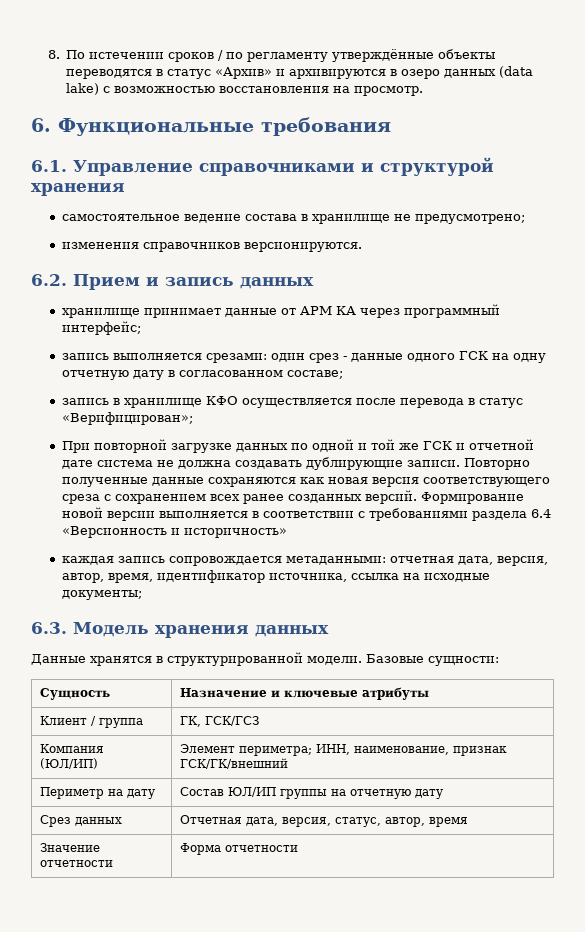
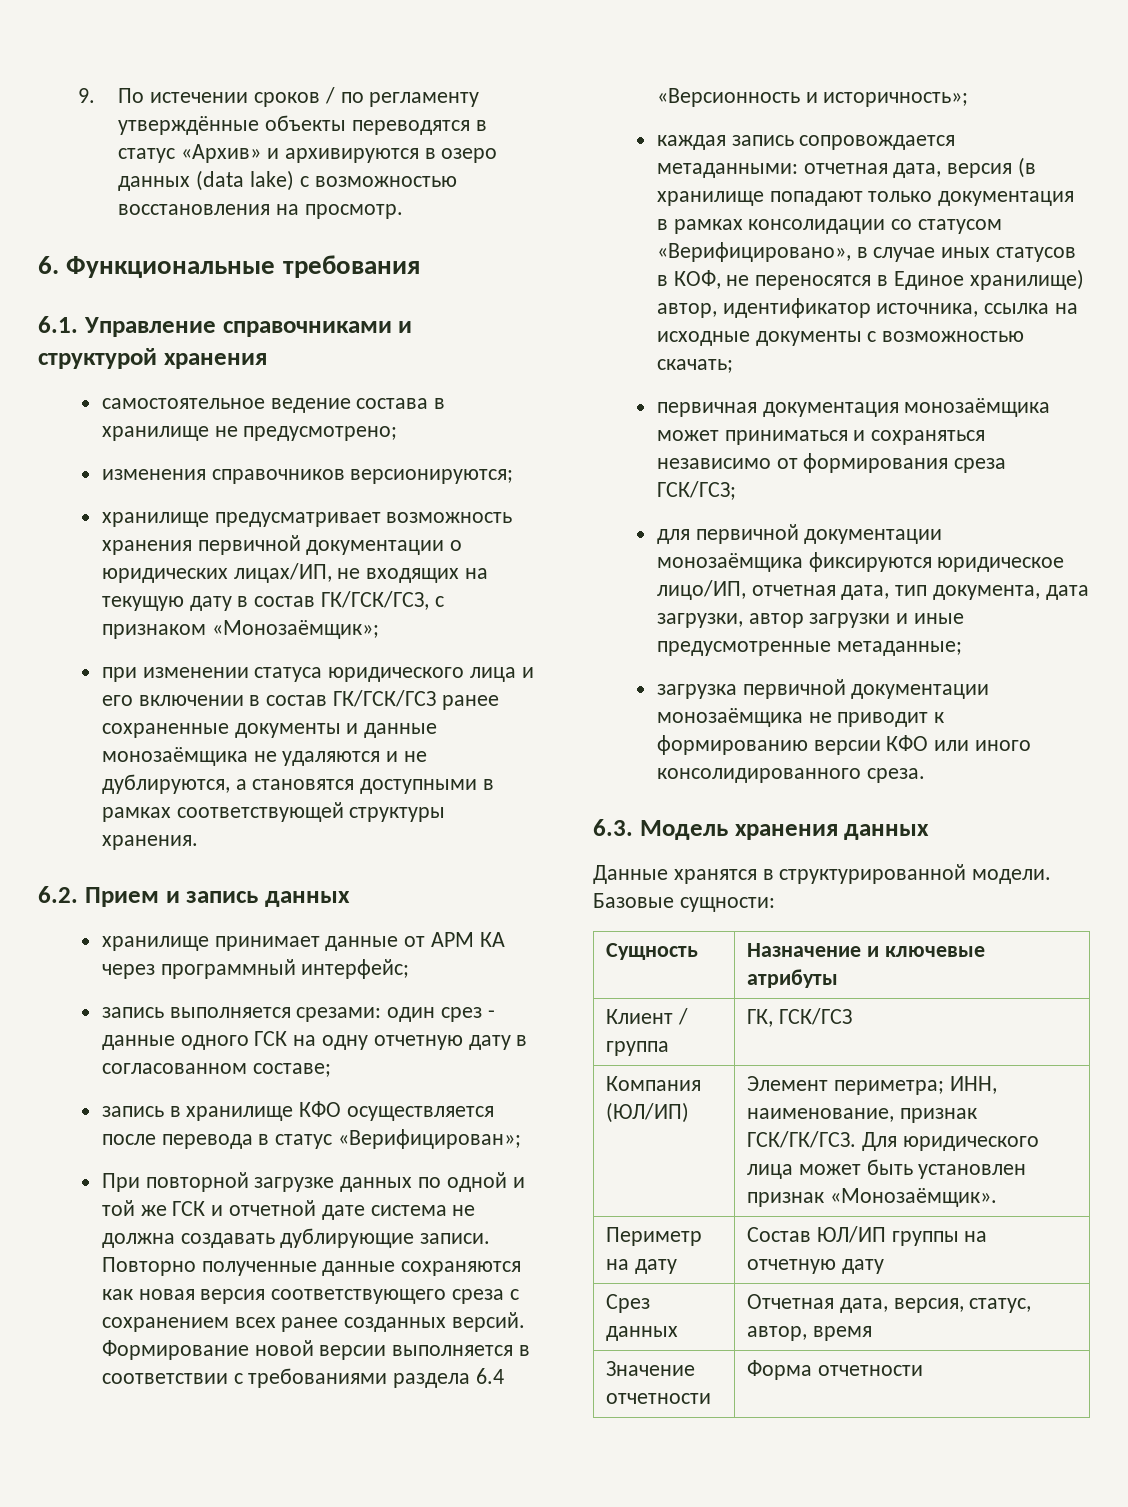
- 8. По истечении сроков / по регламенту утверждённые объекты переводятся в статус «Архив» и архивируются в озеро данных (data lake) с возможностью восстановления на просмотр.
+ 9. По истечении сроков / по регламенту утверждённые объекты переводятся в статус «Архив» и архивируются в озеро данных (data lake) с возможностью восстановления на просмотр.
- изменения справочников версионируются.
+ изменения справочников версионируются;
+ хранилище предусматривает возможность хранения первичной документации о юридических лицах/ИП, не входящих на текущую дату в состав ГК/ГСК/ГСЗ, с признаком «Монозаёмщик»;
+ при изменении статуса юридического лица и его включении в состав ГК/ГСК/ГСЗ ранее сохраненные документы и данные монозаёмщика не удаляются и не дублируются, а становятся доступными в рамках соответствующей структуры хранения.
- Формирование новой версии выполняется в соответствии с требованиями раздела 6.4 «Версионность и историчность»
+ Формирование новой версии выполняется в соответствии с требованиями раздела 6.4 «Версионность и историчность»;
- каждая запись сопровождается метаданными: отчетная дата, версия, автор, время, идентификатор источника, ссылка на исходные документы;
+ каждая запись сопровождается метаданными: отчетная дата, версия (в хранилище попадают только документация в рамках консолидации со статусом «Верифицировано», в случае иных статусов в КОФ, не переносятся в Единое хранилище) автор, идентификатор источника, ссылка на исходные документы с возможностью скачать;
+ первичная документация монозаёмщика может приниматься и сохраняться независимо от формирования среза ГСК/ГСЗ;
+ для первичной документации монозаёмщика фиксируются юридическое лицо/ИП, отчетная дата, тип документа, дата загрузки, автор загрузки и иные предусмотренные метаданные;
+ загрузка первичной документации монозаёмщика не приводит к формированию версии КФО или иного консолидированного среза.
- Компания (ЮЛ/ИП) | Элемент периметра; ИНН, наименование, признак ГСК/ГК/внешний
+ Компания (ЮЛ/ИП) | Элемент периметра; ИНН, наименование, признак ГСК/ГК/ГСЗ. Для юридического лица может быть установлен признак «Монозаёмщик».

